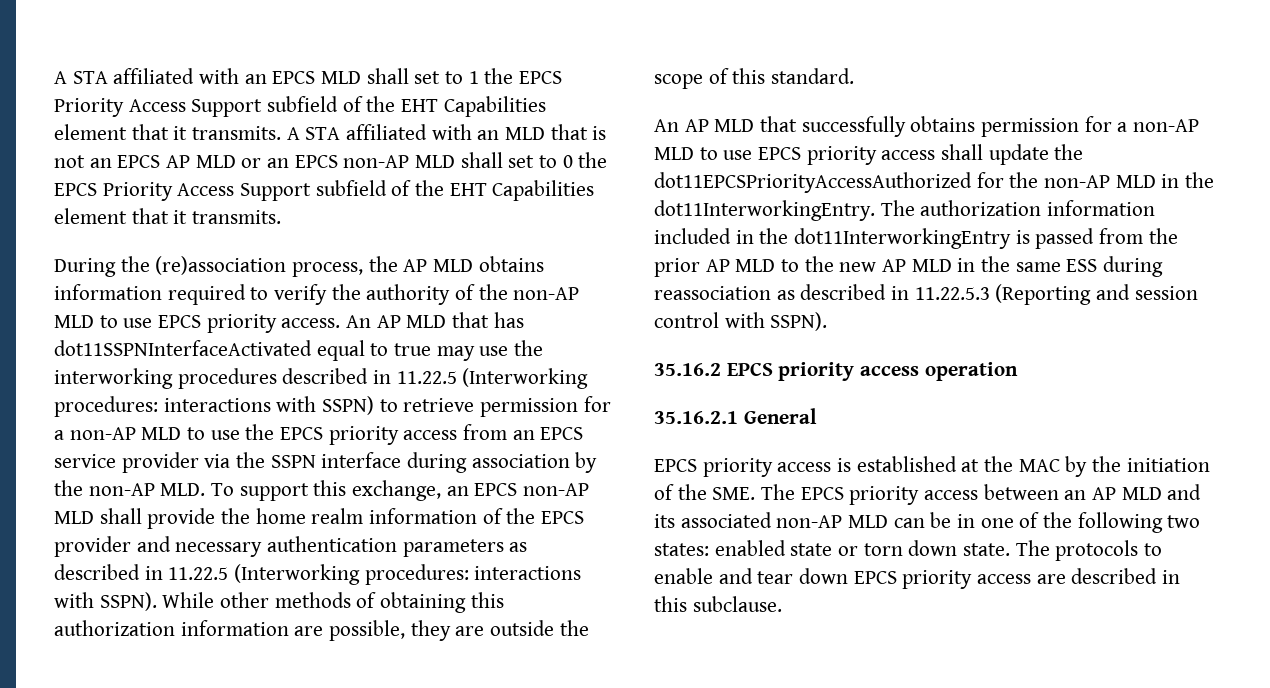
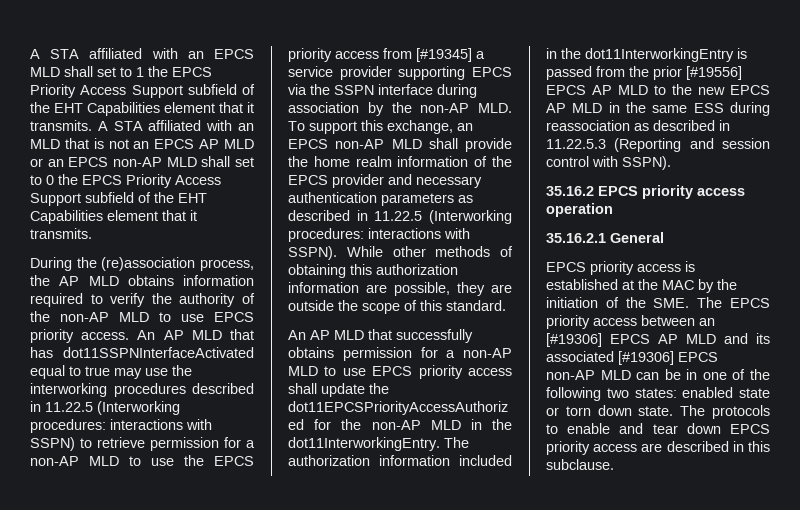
- interactions with SSPN) to retrieve permission for a non-AP MLD to use the EPCS priority access from an EPCS service provider via the SSPN interface during association by the non-AP MLD. To support this exchange, an EPCS non-AP MLD shall provide the home realm information of the EPCS provider and necessary authentication parameters as described in 11.22.5 (Interworking procedures:
+ interactions with SSPN) to retrieve permission for a non-AP MLD to use the EPCS priority access from [#19345] a service provider supporting EPCS via the SSPN interface during association by the non-AP MLD. To support this exchange, an EPCS non-AP MLD shall provide the home realm information of the EPCS provider and necessary authentication parameters as described in 11.22.5 (Interworking procedures:
- The authorization information included in the dot11InterworkingEntry is passed from the prior AP MLD to the new AP MLD in the same ESS during reassociation as described in 11.22.5.3 (Reporting and session control with SSPN).
+ The authorization information included in the dot11InterworkingEntry is passed from the prior [#19556] EPCS AP MLD to the new EPCS AP MLD in the same ESS during reassociation as described in 11.22.5.3 (Reporting and session control with SSPN).
- EPCS priority access is established at the MAC by the initiation of the SME. The EPCS priority access between an AP MLD and its associated non-AP MLD can be in one of the following two states: enabled state or torn down state.
+ EPCS priority access is established at the MAC by the initiation of the SME. The EPCS priority access between an [#19306] EPCS AP MLD and its associated [#19306] EPCS non-AP MLD can be in one of the following two states: enabled state or torn down state.

